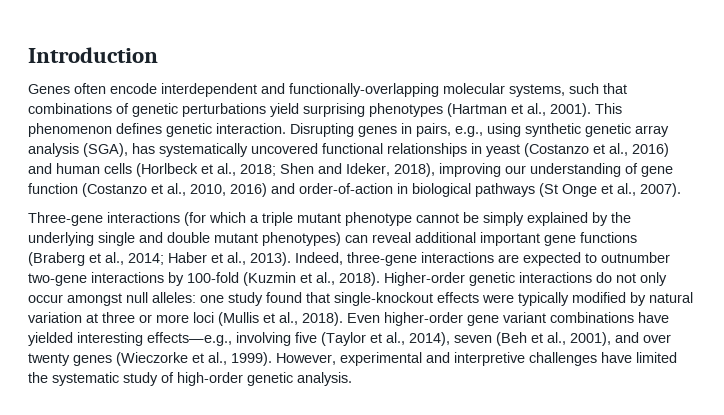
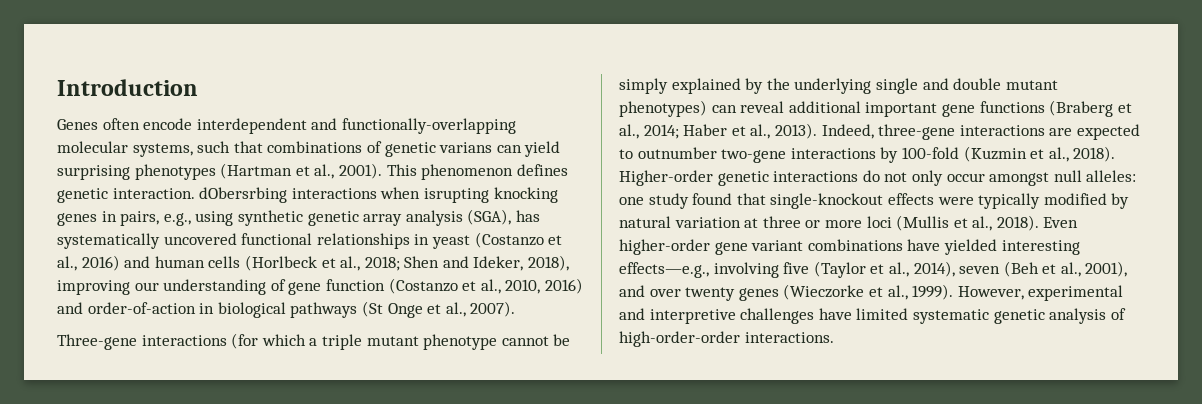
- Genes often encode interdependent and functionally-overlapping molecular systems, such that combinations of genetic perturbations yield surprising phenotypes (Hartman et al., 2001).
+ Genes often encode interdependent and functionally-overlapping molecular systems, such that combinations of genetic varians can yield surprising phenotypes (Hartman et al., 2001).
- This phenomenon defines genetic interaction. Disrupting genes in pairs, e.g., using synthetic genetic array analysis (SGA), has systematically uncovered functional relationships in yeast (Costanzo et al., 2016) and human cells (Horlbeck et al., 2018; Shen and Ideker, 2018), improving our understanding of gene function (Costanzo et al., 2010, 2016) and order-of-action in biological pathways (St Onge et al., 2007).
+ This phenomenon defines genetic interaction. dObersrbing interactions when isrupting knocking genes in pairs, e.g., using synthetic genetic array analysis (SGA), has systematically uncovered functional relationships in yeast (Costanzo et al., 2016) and human cells (Horlbeck et al., 2018; Shen and Ideker, 2018), improving our understanding of gene function (Costanzo et al., 2010, 2016) and order-of-action in biological pathways (St Onge et al., 2007).
- However, experimental and interpretive challenges have limited the systematic study of high-order genetic analysis.
+ However, experimental and interpretive challenges have limited systematic genetic analysis of high-order-order interactions.

